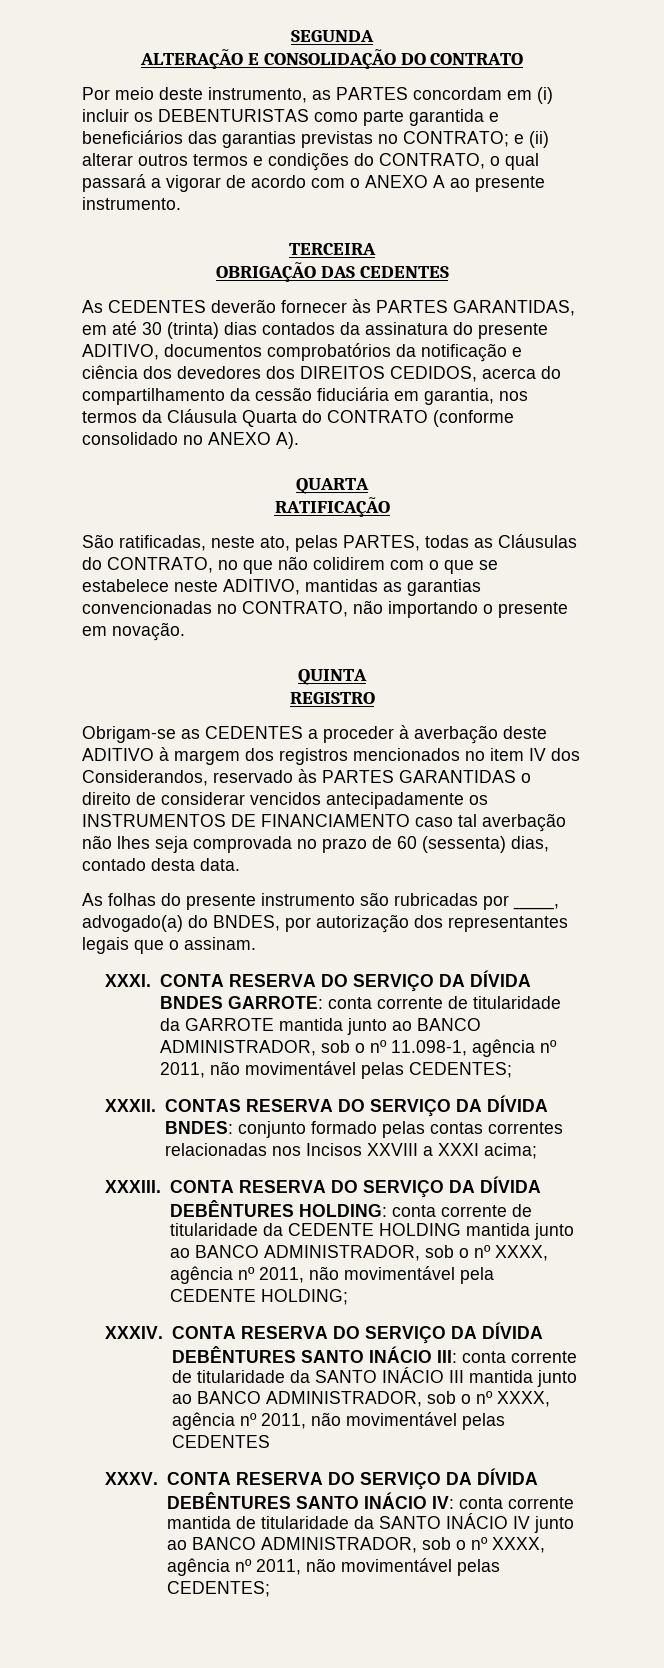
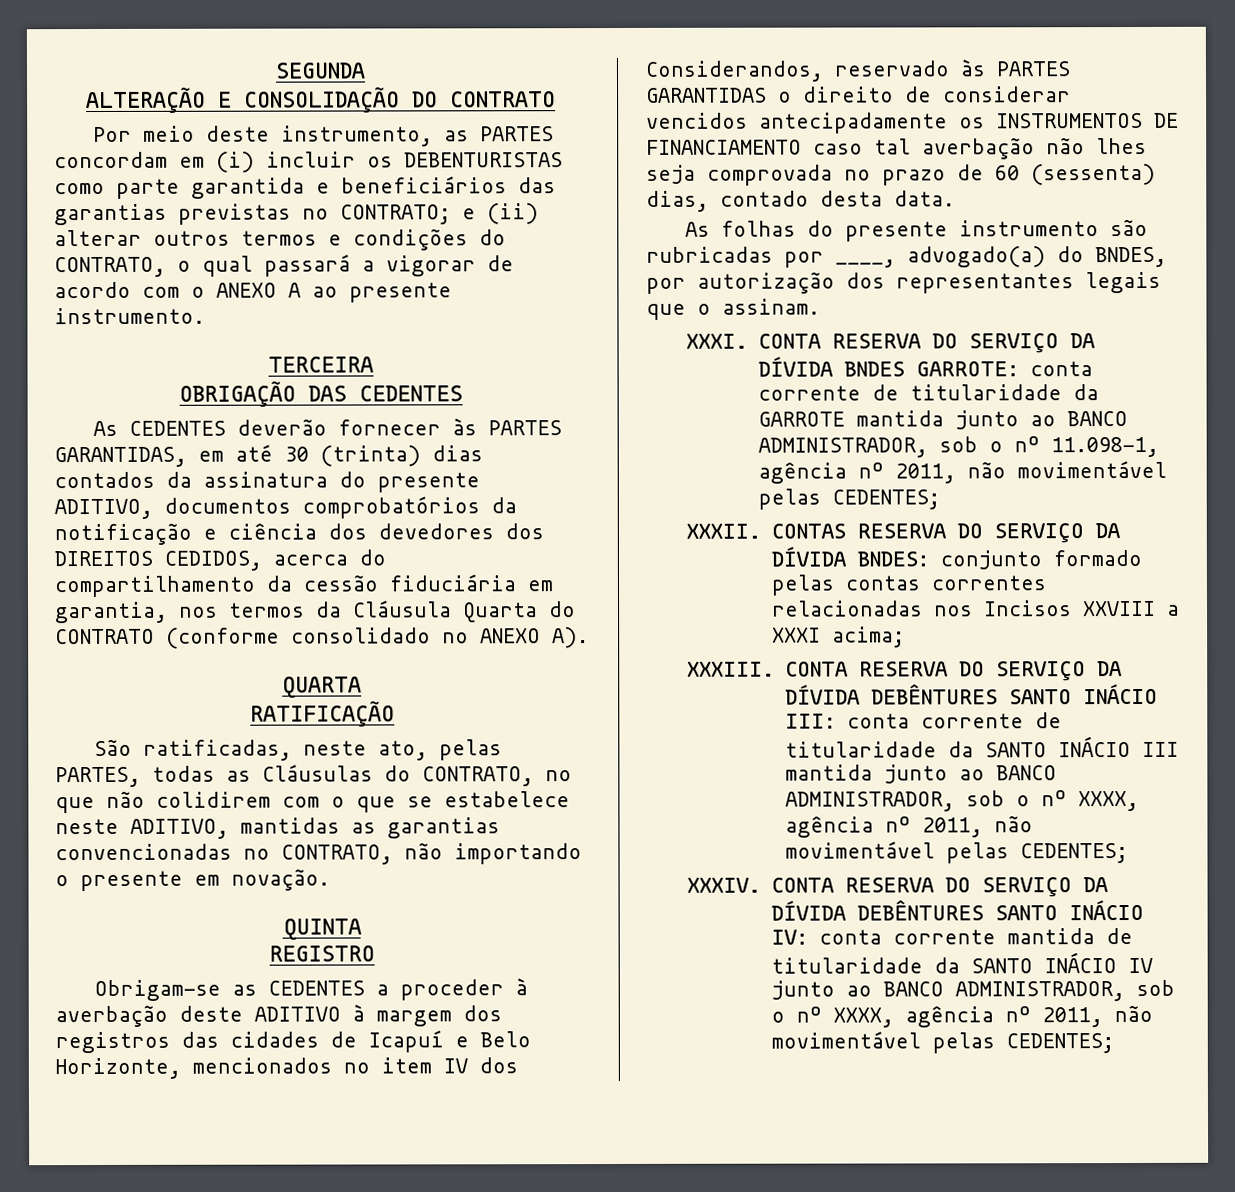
- Obrigam-se as CEDENTES a proceder à averbação deste ADITIVO à margem dos registros mencionados no item IV dos Considerandos, reservado às PARTES GARANTIDAS o direito de considerar vencidos antecipadamente os INSTRUMENTOS DE FINANCIAMENTO caso tal averbação não lhes seja comprovada no prazo de 60 (sessenta) dias, contado desta data.
+ Obrigam-se as CEDENTES a proceder à averbação deste ADITIVO à margem dos registros das cidades de Icapuí e Belo Horizonte, mencionados no item IV dos Considerandos, reservado às PARTES GARANTIDAS o direito de considerar vencidos antecipadamente os INSTRUMENTOS DE FINANCIAMENTO caso tal averbação não lhes seja comprovada no prazo de 60 (sessenta) dias, contado desta data.
- CONTA RESERVA DO SERVIÇO DA DÍVIDA DEBÊNTURES HOLDING: conta corrente de titularidade da CEDENTE HOLDING mantida junto ao BANCO ADMINISTRADOR, sob o nº XXXX, agência nº 2011, não movimentável pela CEDENTE HOLDING;
- XXXIV. CONTA RESERVA DO SERVIÇO DA DÍVIDA DEBÊNTURES SANTO INÁCIO III: conta corrente de titularidade da SANTO INÁCIO III mantida junto ao BANCO ADMINISTRADOR, sob o nº XXXX, agência nº 2011, não movimentável pelas CEDENTES
- XXXV.
+ CONTA RESERVA DO SERVIÇO DA DÍVIDA DEBÊNTURES SANTO INÁCIO III: conta corrente de titularidade da SANTO INÁCIO III mantida junto ao BANCO ADMINISTRADOR, sob o nº XXXX, agência nº 2011, não movimentável pelas CEDENTES;
+ XXXIV.

